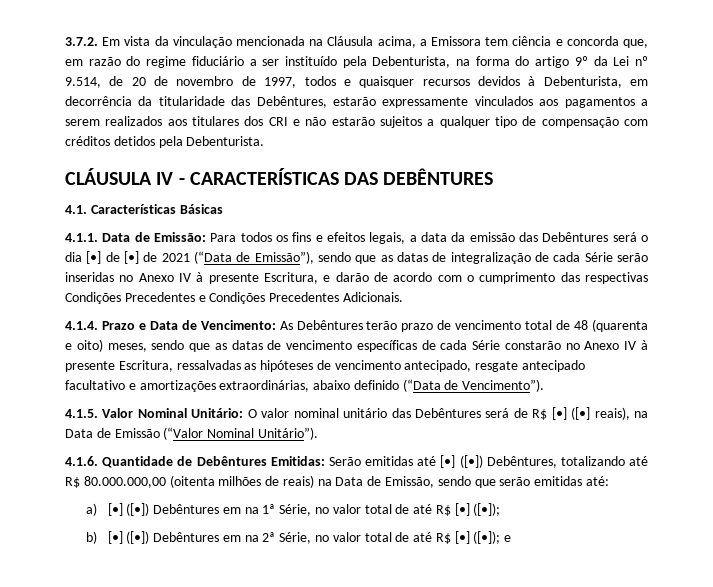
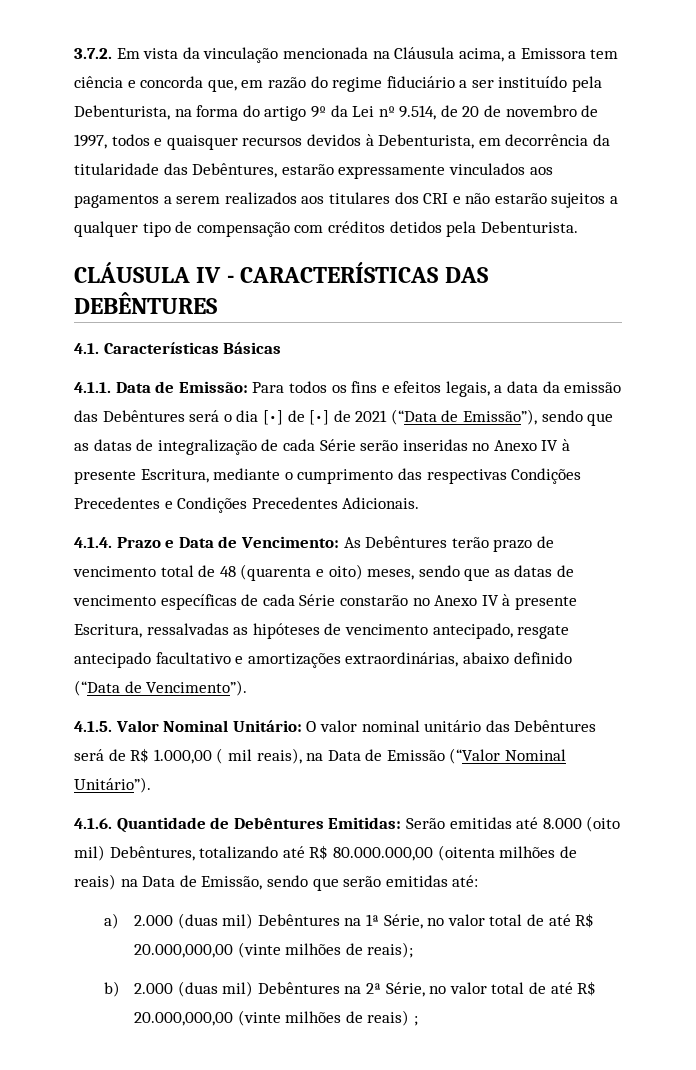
- 4.1.1. Data de Emissão: Para todos os fins e efeitos legais, a data da emissão das Debêntures será o dia [•] de [•] de 2021 (“Data de Emissão”), sendo que as datas de integralização de cada Série serão inseridas no Anexo IV à presente Escritura, e darão de acordo com o cumprimento das respectivas Condições Precedentes e Condições Precedentes Adicionais.
+ 4.1.1. Data de Emissão: Para todos os fins e efeitos legais, a data da emissão das Debêntures será o dia [•] de [•] de 2021 (“Data de Emissão”), sendo que as datas de integralização de cada Série serão inseridas no Anexo IV à presente Escritura, mediante o cumprimento das respectivas Condições Precedentes e Condições Precedentes Adicionais.
- 4.1.5. Valor Nominal Unitário: O valor nominal unitário das Debêntures será de R$ [•] ([•] reais), na Data de Emissão (“Valor Nominal Unitário”).
+ 4.1.5. Valor Nominal Unitário: O valor nominal unitário das Debêntures será de R$ 1.000,00 ( mil reais), na Data de Emissão (“Valor Nominal Unitário”).
- 4.1.6. Quantidade de Debêntures Emitidas: Serão emitidas até [•] ([•]) Debêntures, totalizando até R$ 80.000.000,00 (oitenta milhões de reais) na Data de Emissão, sendo que serão emitidas até:
+ 4.1.6. Quantidade de Debêntures Emitidas: Serão emitidas até 8.000 (oito mil) Debêntures, totalizando até R$ 80.000.000,00 (oitenta milhões de reais) na Data de Emissão, sendo que serão emitidas até:
- a) [•] ([•]) Debêntures em na 1ª Série, no valor total de até R$ [•] ([•]);
- b) [•] ([•]) Debêntures em na 2ª Série, no valor total de até R$ [•] ([•]); e
+ a) 2.000 (duas mil) Debêntures na 1ª Série, no valor total de até R$ 20.000,000,00 (vinte milhões de reais);
+ b) 2.000 (duas mil) Debêntures na 2ª Série, no valor total de até R$ 20.000,000,00 (vinte milhões de reais) ;

